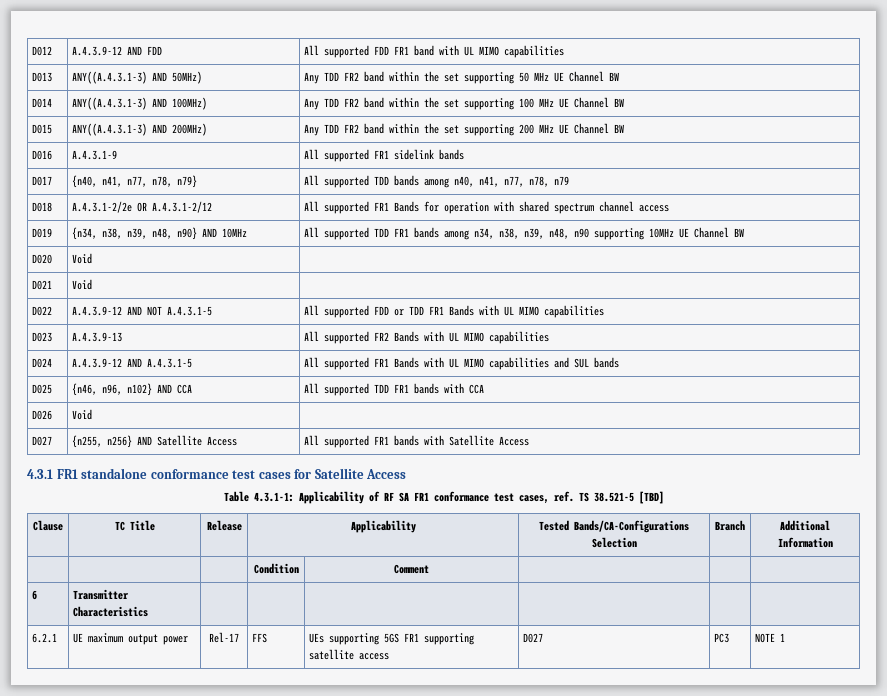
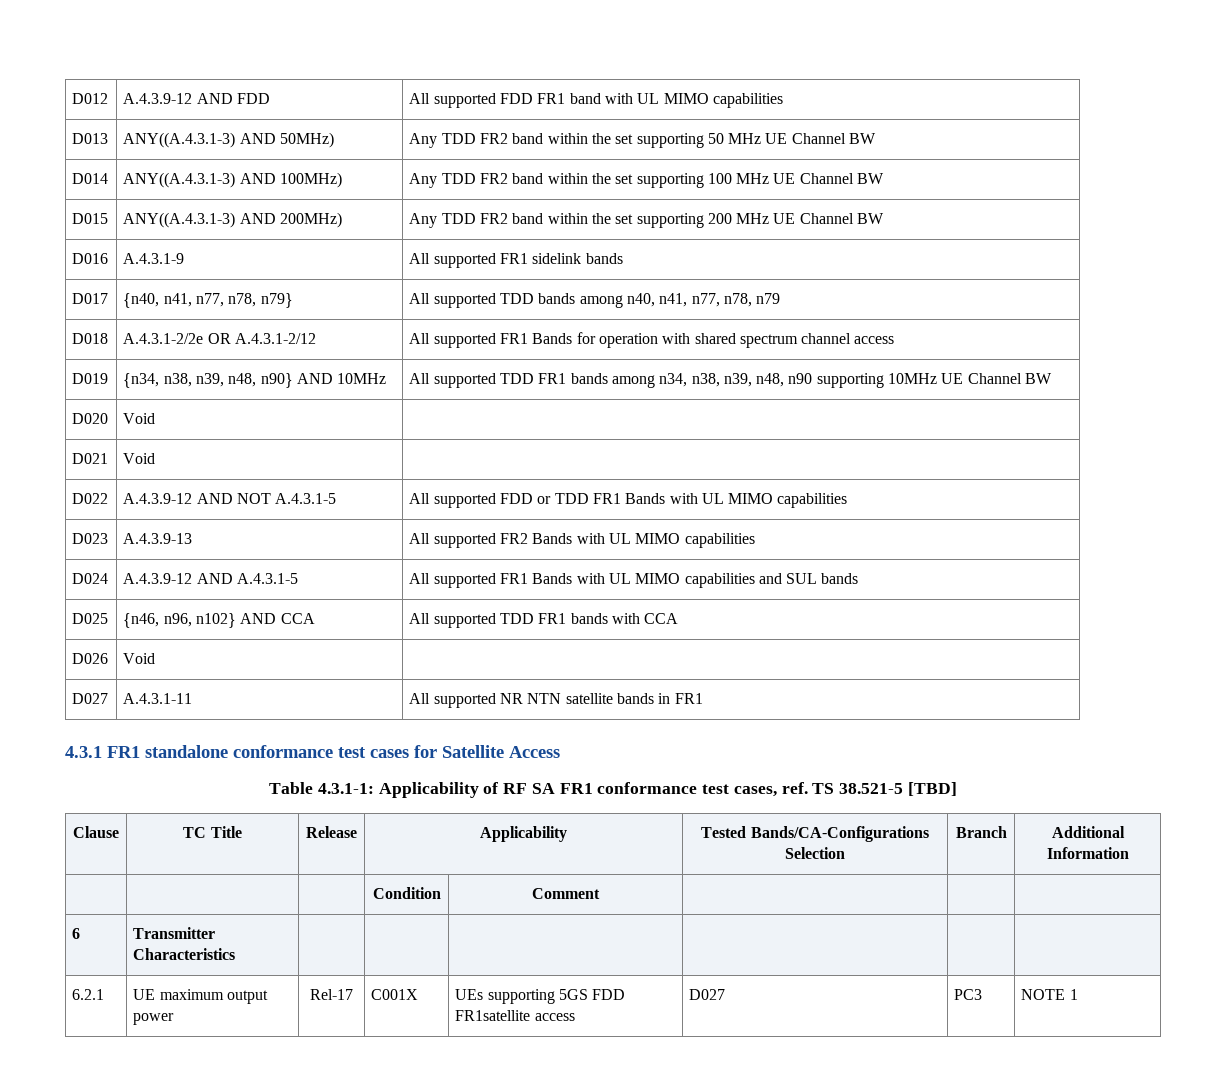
- D027 | {n255, n256} AND Satellite Access | All supported FR1 bands with Satellite Access
+ D027 | A.4.3.1-11 | All supported NR NTN satellite bands in FR1
- 6.2.1 | UE maximum output power | Rel-17 | FFS | UEs supporting 5GS FR1 supporting satellite access | D027 | PC3 | NOTE 1
+ 6.2.1 | UE maximum output power | Rel-17 | C001X | UEs supporting 5GS FDD FR1satellite access | D027 | PC3 | NOTE 1

